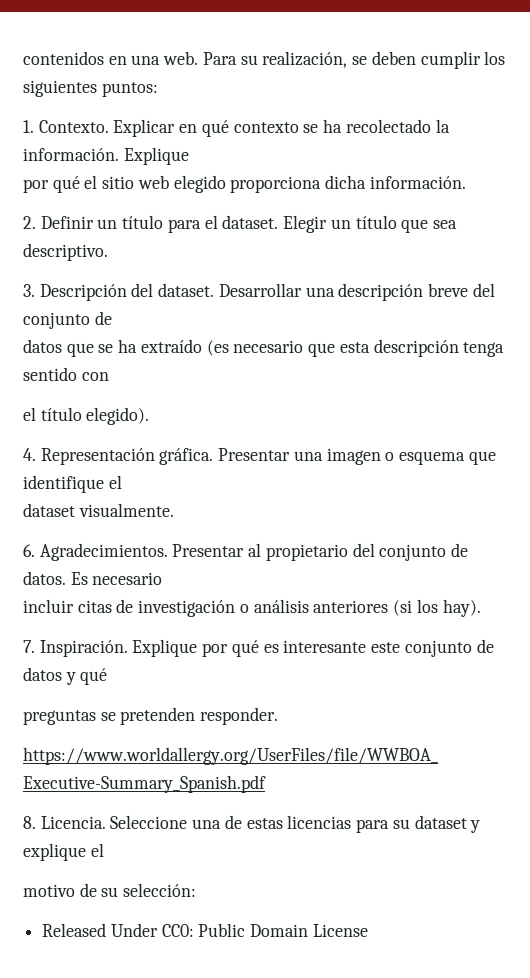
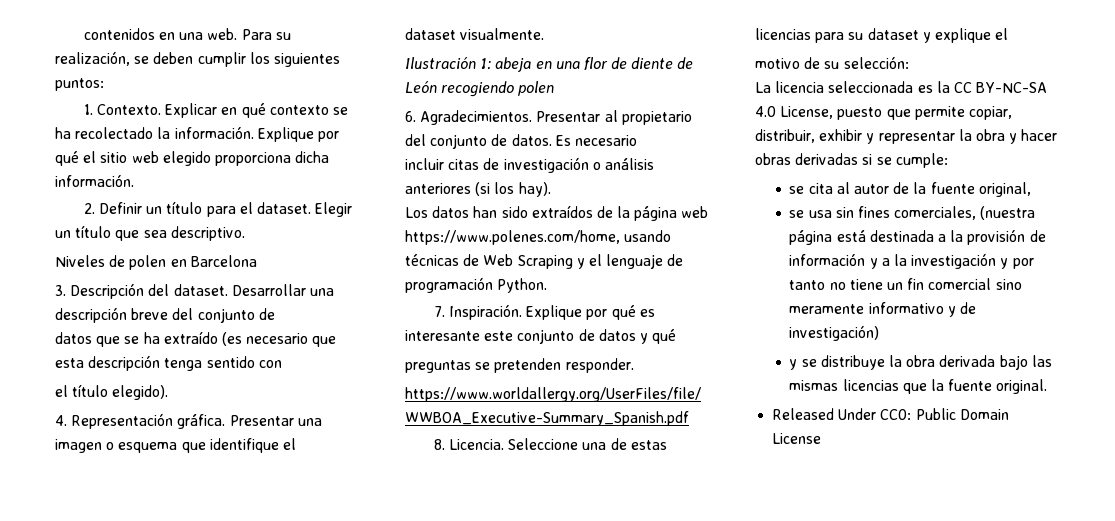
- Explicar en qué contexto se ha recolectado la información. Explique
- por qué el sitio web elegido proporciona dicha información.
+ Explicar en qué contexto se ha recolectado la información. Explique por qué el sitio web elegido proporciona dicha información.
+ Niveles de polen en Barcelona
+ Ilustración 1: abeja en una flor de diente de León recogiendo polen
+ Los datos han sido extraídos de la página web https://www.polenes.com/home, usando técnicas de Web Scraping y el lenguaje de programación Python.
+ La licencia seleccionada es la CC BY-NC-SA 4.0 License, puesto que permite copiar, distribuir, exhibir y representar la obra y hacer obras derivadas si se cumple:
+ se cita al autor de la fuente original,
+ se usa sin fines comerciales, (nuestra página está destinada a la provisión de información y a la investigación y por tanto no tiene un fin comercial sino meramente informativo y de investigación)
+ y se distribuye la obra derivada bajo las mismas licencias que la fuente original.

